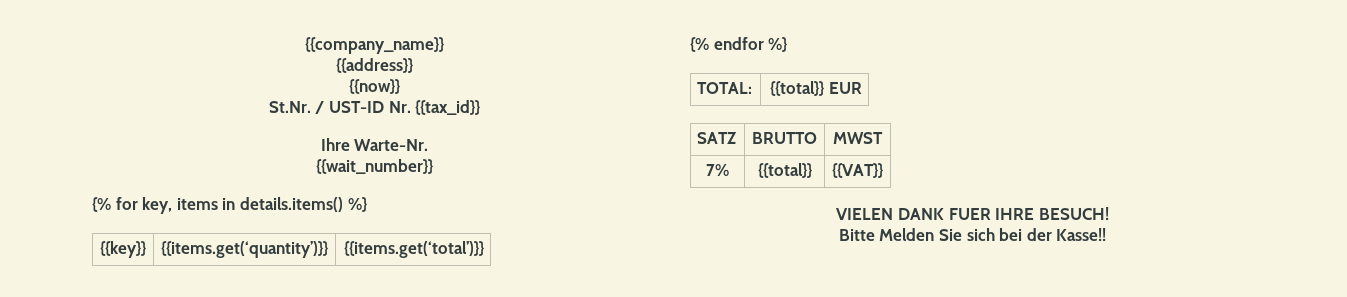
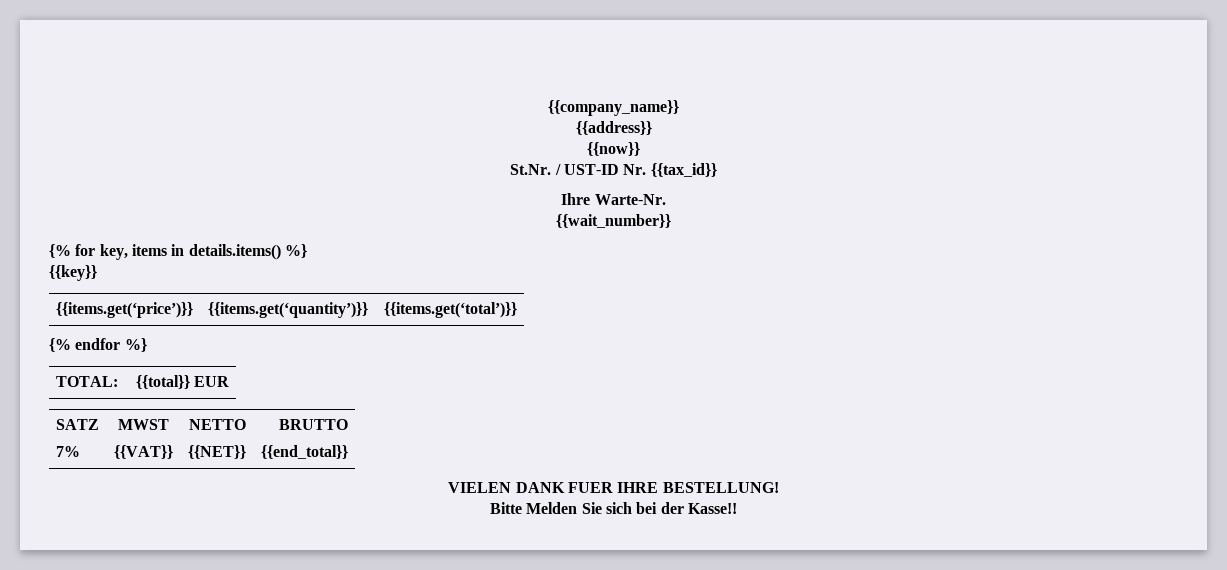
- {{key}} | {{items.get(‘quantity’)}} | {{items.get(‘total’)}}
+ {{key}}
+ {{items.get(‘price’)}} | {{items.get(‘quantity’)}} | {{items.get(‘total’)}}
- SATZ | BRUTTO | MWST
- 7% | {{total}} | {{VAT}}
+ SATZ
+ 7% | MWST
+ {{VAT}} | NETTO
+ {{NET}} | BRUTTO
+ {{end_total}}
- VIELEN DANK FUER IHRE BESUCH!
+ VIELEN DANK FUER IHRE BESTELLUNG!

